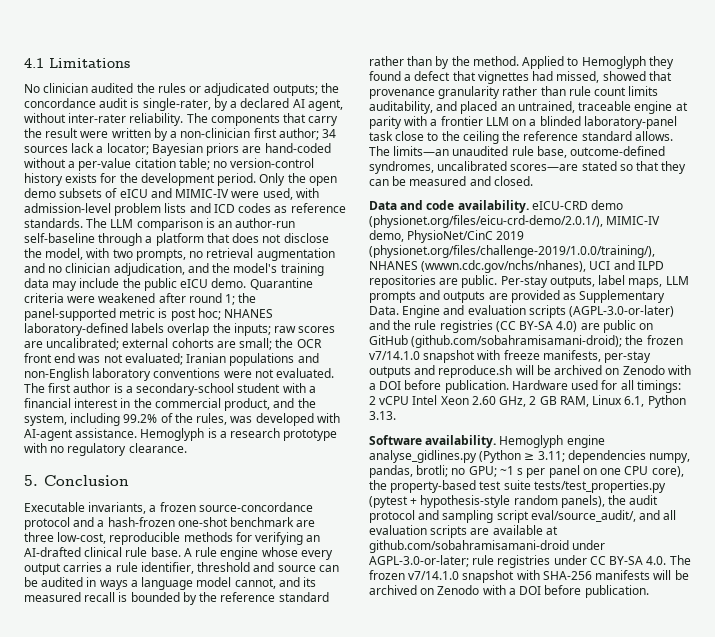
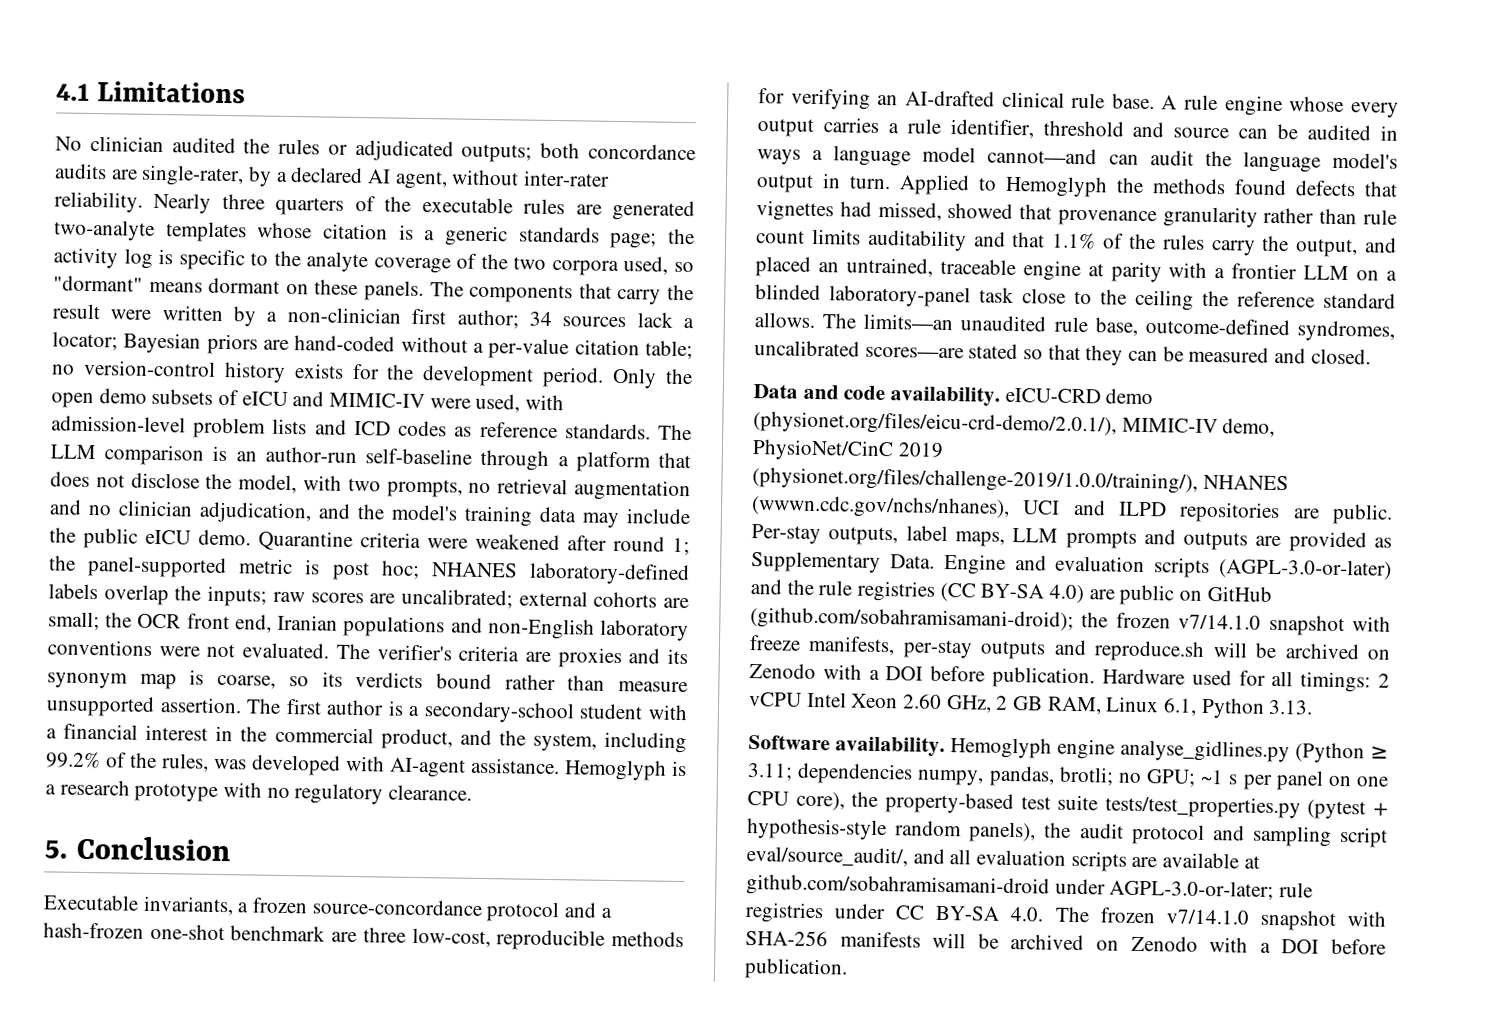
- No clinician audited the rules or adjudicated outputs; the concordance audit is single-rater, by a declared AI agent, without inter-rater reliability.
+ No clinician audited the rules or adjudicated outputs; both concordance audits are single-rater, by a declared AI agent, without inter-rater reliability.
+ Nearly three quarters of the executable rules are generated two-analyte templates whose citation is a generic standards page; the activity log is specific to the analyte coverage of the two corpora used, so "dormant" means dormant on these panels.
- Quarantine criteria were weakened after round 1; the panel-supported metric is post hoc; NHANES laboratory-defined labels overlap the inputs; raw scores are uncalibrated; external cohorts are small; the OCR front end was not evaluated; Iranian populations and non-English laboratory conventions were not evaluated.
+ Quarantine criteria were weakened after round 1; the panel-supported metric is post hoc; NHANES laboratory-defined labels overlap the inputs; raw scores are uncalibrated; external cohorts are small; the OCR front end, Iranian populations and non-English laboratory conventions were not evaluated.
- The first author is a secondary-school student with a financial interest in the commercial product, and the system, including 99.2% of the rules, was developed with AI-agent assistance.
+ The verifier's criteria are proxies and its synonym map is coarse, so its verdicts bound rather than measure unsupported assertion. The first author is a secondary-school student with a financial interest in the commercial product, and the system, including 99.2% of the rules, was developed with AI-agent assistance.
- A rule engine whose every output carries a rule identifier, threshold and source can be audited in ways a language model cannot, and its measured recall is bounded by the reference standard rather than by the method. Applied to Hemoglyph they found a defect that vignettes had missed, showed that provenance granularity rather than rule count limits auditability, and placed an untrained, traceable engine at parity with a frontier LLM on a blinded laboratory-panel task close to the ceiling the reference standard allows.
+ A rule engine whose every output carries a rule identifier, threshold and source can be audited in ways a language model cannot—and can audit the language model's output in turn. Applied to Hemoglyph the methods found defects that vignettes had missed, showed that provenance granularity rather than rule count limits auditability and that 1.1% of the rules carry the output, and placed an untrained, traceable engine at parity with a frontier LLM on a blinded laboratory-panel task close to the ceiling the reference standard allows.

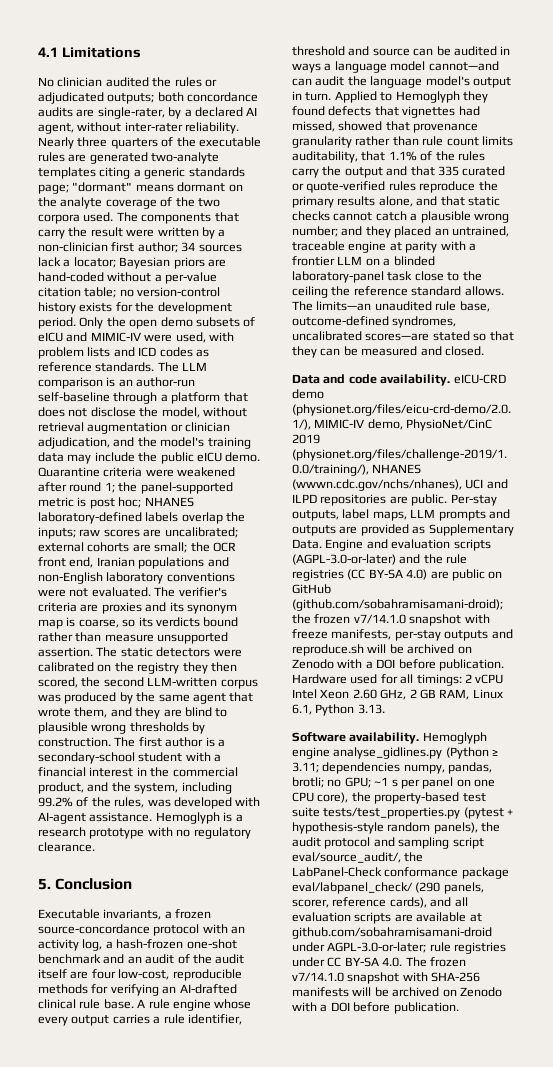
- Nearly three quarters of the executable rules are generated two-analyte templates whose citation is a generic standards page; the activity log is specific to the analyte coverage of the two corpora used, so "dormant" means dormant on these panels.
+ Nearly three quarters of the executable rules are generated two-analyte templates citing a generic standards page; "dormant" means dormant on the analyte coverage of the two corpora used.
- Only the open demo subsets of eICU and MIMIC-IV were used, with admission-level problem lists and ICD codes as reference standards.
+ Only the open demo subsets of eICU and MIMIC-IV were used, with problem lists and ICD codes as reference standards.
- The LLM comparison is an author-run self-baseline through a platform that does not disclose the model, with two prompts, no retrieval augmentation and no clinician adjudication, and the model's training data may include the public eICU demo.
+ The LLM comparison is an author-run self-baseline through a platform that does not disclose the model, without retrieval augmentation or clinician adjudication, and the model's training data may include the public eICU demo.
- The first author is a secondary-school student with a financial interest in the commercial product, and the system, including 99.2% of the rules, was developed with AI-agent assistance.
+ The static detectors were calibrated on the registry they then scored, the second LLM-written corpus was produced by the same agent that wrote them, and they are blind to plausible wrong thresholds by construction. The first author is a secondary-school student with a financial interest in the commercial product, and the system, including 99.2% of the rules, was developed with AI-agent assistance.
- Executable invariants, a frozen source-concordance protocol and a hash-frozen one-shot benchmark are three low-cost, reproducible methods for verifying an AI-drafted clinical rule base.
+ Executable invariants, a frozen source-concordance protocol with an activity log, a hash-frozen one-shot benchmark and an audit of the audit itself are four low-cost, reproducible methods for verifying an AI-drafted clinical rule base.
- Applied to Hemoglyph the methods found defects that vignettes had missed, showed that provenance granularity rather than rule count limits auditability and that 1.1% of the rules carry the output, and placed an untrained, traceable engine at parity with a frontier LLM on a blinded laboratory-panel task close to the ceiling the reference standard allows.
+ Applied to Hemoglyph they found defects that vignettes had missed, showed that provenance granularity rather than rule count limits auditability, that 1.1% of the rules carry the output and that 335 curated or quote-verified rules reproduce the primary results alone, and that static checks cannot catch a plausible wrong number; and they placed an untrained, traceable engine at parity with a frontier LLM on a blinded laboratory-panel task close to the ceiling the reference standard allows.
- ~1 s per panel on one CPU core), the property-based test suite tests/test_properties.py (pytest + hypothesis-style random panels), the audit protocol and sampling script eval/source_audit/, and all evaluation scripts are available at github.com/sobahramisamani-droid under AGPL-3.0-or-later;
+ ~1 s per panel on one CPU core), the property-based test suite tests/test_properties.py (pytest + hypothesis-style random panels), the audit protocol and sampling script eval/source_audit/, the LabPanel-Check conformance package eval/labpanel_check/ (290 panels, scorer, reference cards), and all evaluation scripts are available at github.com/sobahramisamani-droid under AGPL-3.0-or-later;

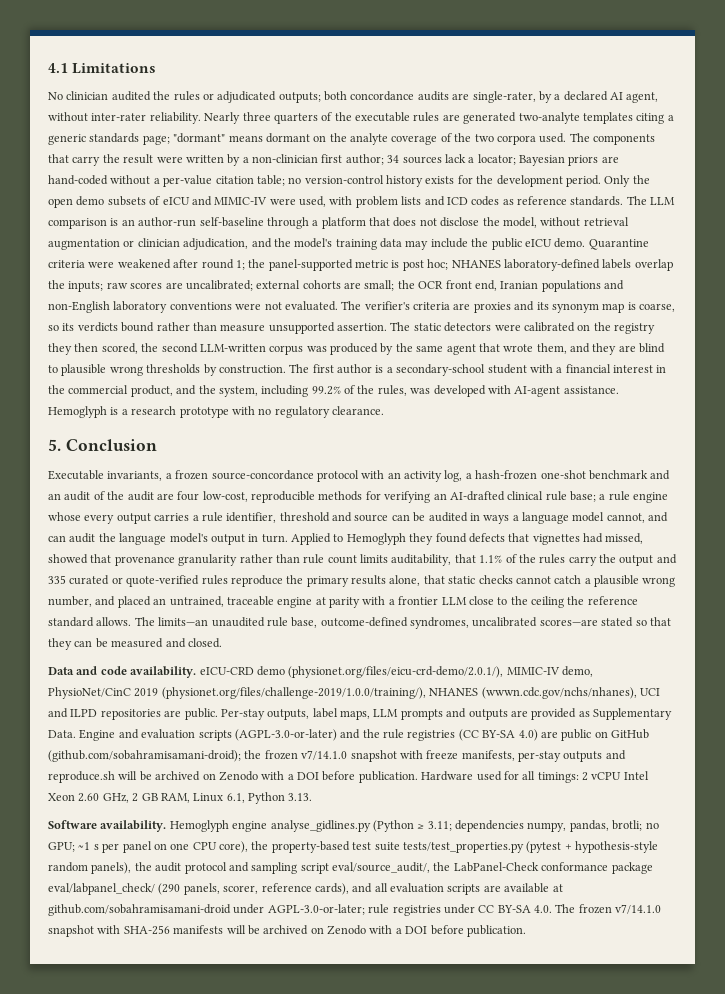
- Executable invariants, a frozen source-concordance protocol with an activity log, a hash-frozen one-shot benchmark and an audit of the audit itself are four low-cost, reproducible methods for verifying an AI-drafted clinical rule base. A rule engine whose every output carries a rule identifier, threshold and source can be audited in ways a language model cannot—and can audit the language model's output in turn.
+ Executable invariants, a frozen source-concordance protocol with an activity log, a hash-frozen one-shot benchmark and an audit of the audit are four low-cost, reproducible methods for verifying an AI-drafted clinical rule base; a rule engine whose every output carries a rule identifier, threshold and source can be audited in ways a language model cannot, and can audit the language model's output in turn.
- Applied to Hemoglyph they found defects that vignettes had missed, showed that provenance granularity rather than rule count limits auditability, that 1.1% of the rules carry the output and that 335 curated or quote-verified rules reproduce the primary results alone, and that static checks cannot catch a plausible wrong number; and they placed an untrained, traceable engine at parity with a frontier LLM on a blinded laboratory-panel task close to the ceiling the reference standard allows.
+ Applied to Hemoglyph they found defects that vignettes had missed, showed that provenance granularity rather than rule count limits auditability, that 1.1% of the rules carry the output and 335 curated or quote-verified rules reproduce the primary results alone, that static checks cannot catch a plausible wrong number, and placed an untrained, traceable engine at parity with a frontier LLM close to the ceiling the reference standard allows.

